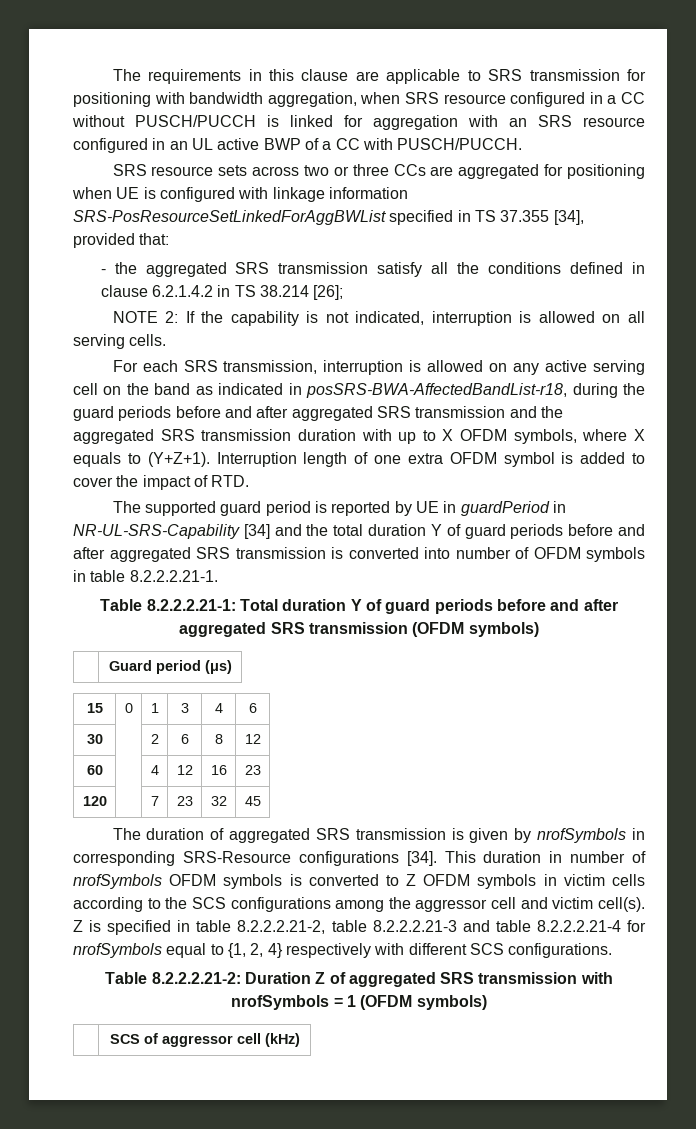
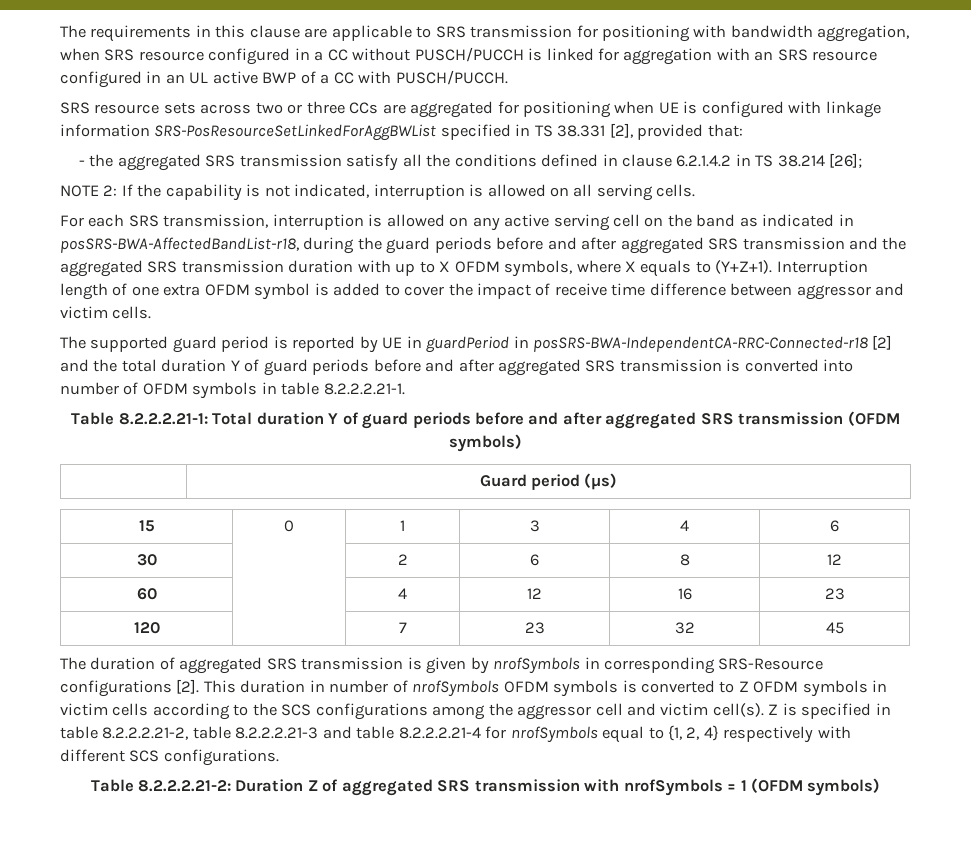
- SRS resource sets across two or three CCs are aggregated for positioning when UE is configured with linkage information SRS-PosResourceSetLinkedForAggBWList specified in TS 37.355 [34], provided that:
+ SRS resource sets across two or three CCs are aggregated for positioning when UE is configured with linkage information SRS-PosResourceSetLinkedForAggBWList specified in TS 38.331 [2], provided that:
- Interruption length of one extra OFDM symbol is added to cover the impact of RTD.
+ Interruption length of one extra OFDM symbol is added to cover the impact of receive time difference between aggressor and victim cells.
- The supported guard period is reported by UE in guardPeriod in NR-UL-SRS-Capability [34] and the total duration Y of guard periods before and after aggregated SRS transmission is converted into number of OFDM symbols in table 8.2.2.2.21-1.
+ The supported guard period is reported by UE in guardPeriod in posSRS-BWA-IndependentCA-RRC-Connected-r18 [2] and the total duration Y of guard periods before and after aggregated SRS transmission is converted into number of OFDM symbols in table 8.2.2.2.21-1.
- The duration of aggregated SRS transmission is given by nrofSymbols in corresponding SRS-Resource configurations [34].
+ The duration of aggregated SRS transmission is given by nrofSymbols in corresponding SRS-Resource configurations [2].
- | SCS of aggressor cell (kHz)

